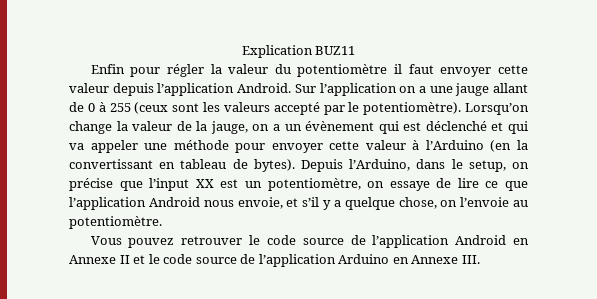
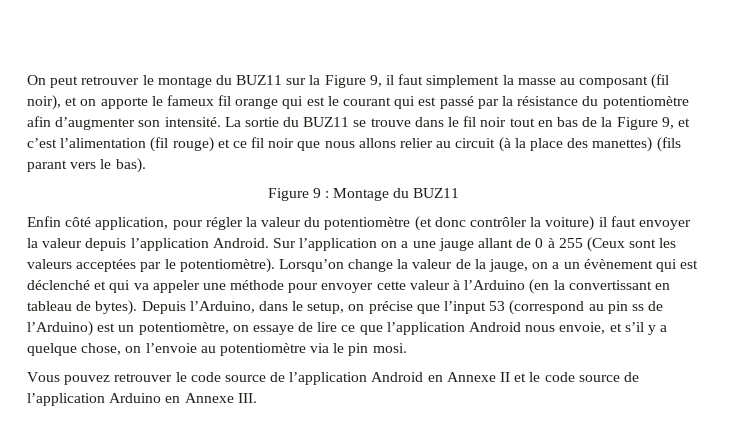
- Explication BUZ11
+ On peut retrouver le montage du BUZ11 sur la Figure 9, il faut simplement la masse au composant (fil noir), et on apporte le fameux fil orange qui est le courant qui est passé par la résistance du potentiomètre afin d’augmenter son intensité. La sortie du BUZ11 se trouve dans le fil noir tout en bas de la Figure 9, et c’est l’alimentation (fil rouge) et ce fil noir que nous allons relier au circuit (à la place des manettes) (fils parant vers le bas).
+ Figure 9 : Montage du BUZ11
- Enfin pour régler la valeur du potentiomètre il faut envoyer cette valeur depuis l’application Android.
+ Enfin côté application, pour régler la valeur du potentiomètre (et donc contrôler la voiture) il faut envoyer la valeur depuis l’application Android.
- Sur l’application on a une jauge allant de 0 à 255 (ceux sont les valeurs accepté par le potentiomètre).
+ Sur l’application on a une jauge allant de 0 à 255 (Ceux sont les valeurs acceptées par le potentiomètre).
- Depuis l’Arduino, dans le setup, on précise que l’input XX est un potentiomètre, on essaye de lire ce que l’application Android nous envoie, et s’il y a quelque chose, on l’envoie au potentiomètre.
+ Depuis l’Arduino, dans le setup, on précise que l’input 53 (correspond au pin ss de l’Arduino) est un potentiomètre, on essaye de lire ce que l’application Android nous envoie, et s’il y a quelque chose, on l’envoie au potentiomètre via le pin mosi.

